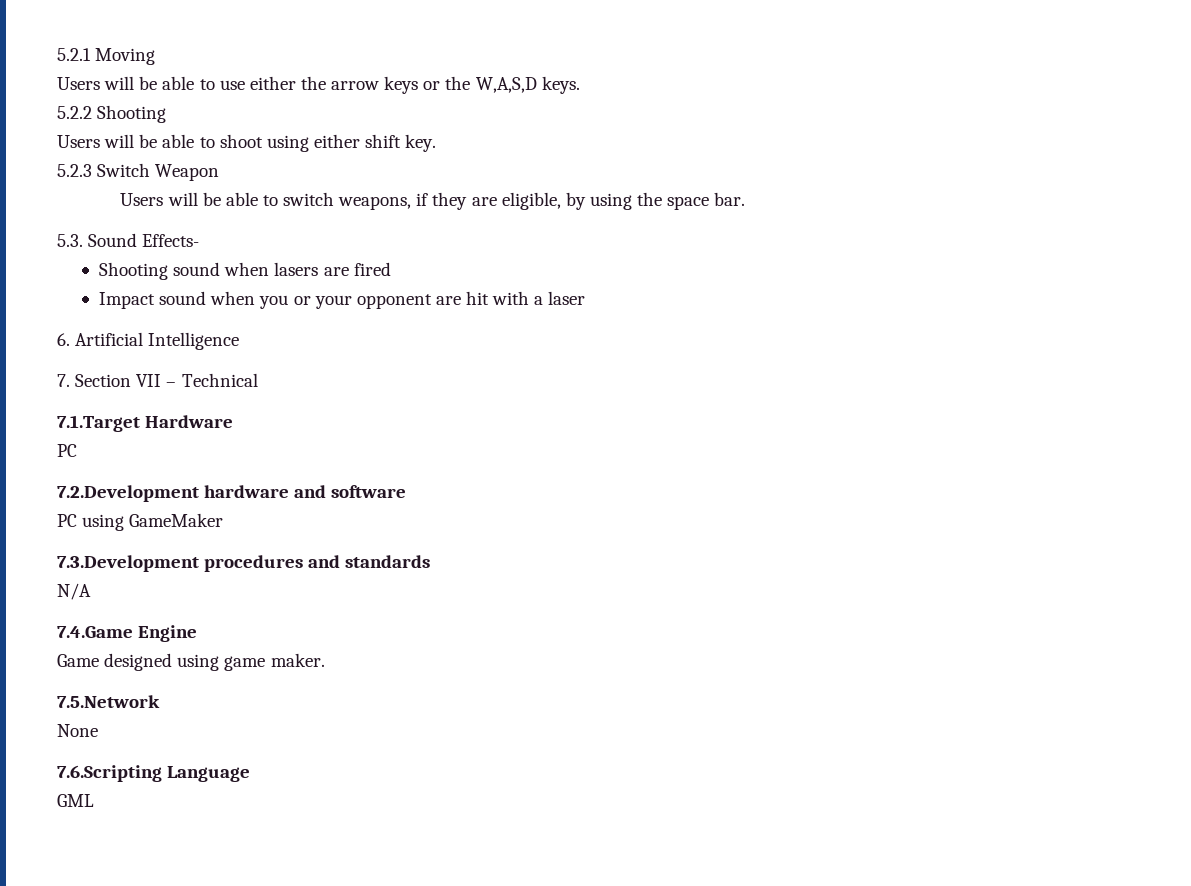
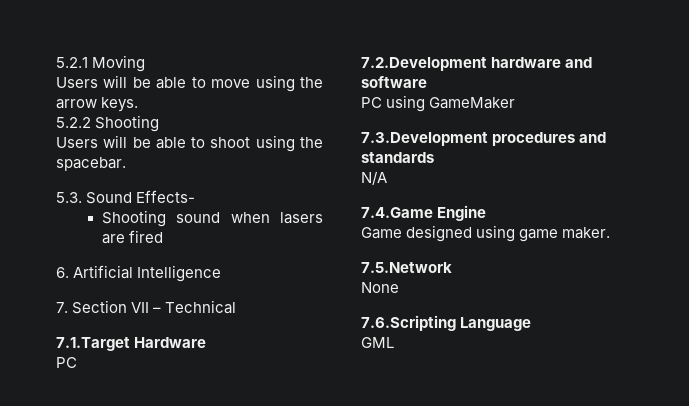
- Users will be able to use either the arrow keys or the W,A,S,D keys.
+ Users will be able to move using the arrow keys.
- Users will be able to shoot using either shift key.
- 5.2.3 Switch Weapon
- Users will be able to switch weapons, if they are eligible, by using the space bar.
+ Users will be able to shoot using the spacebar.
- Impact sound when you or your opponent are hit with a laser

